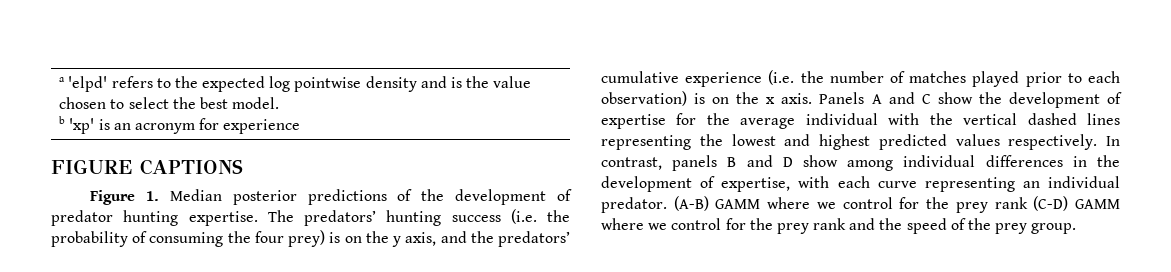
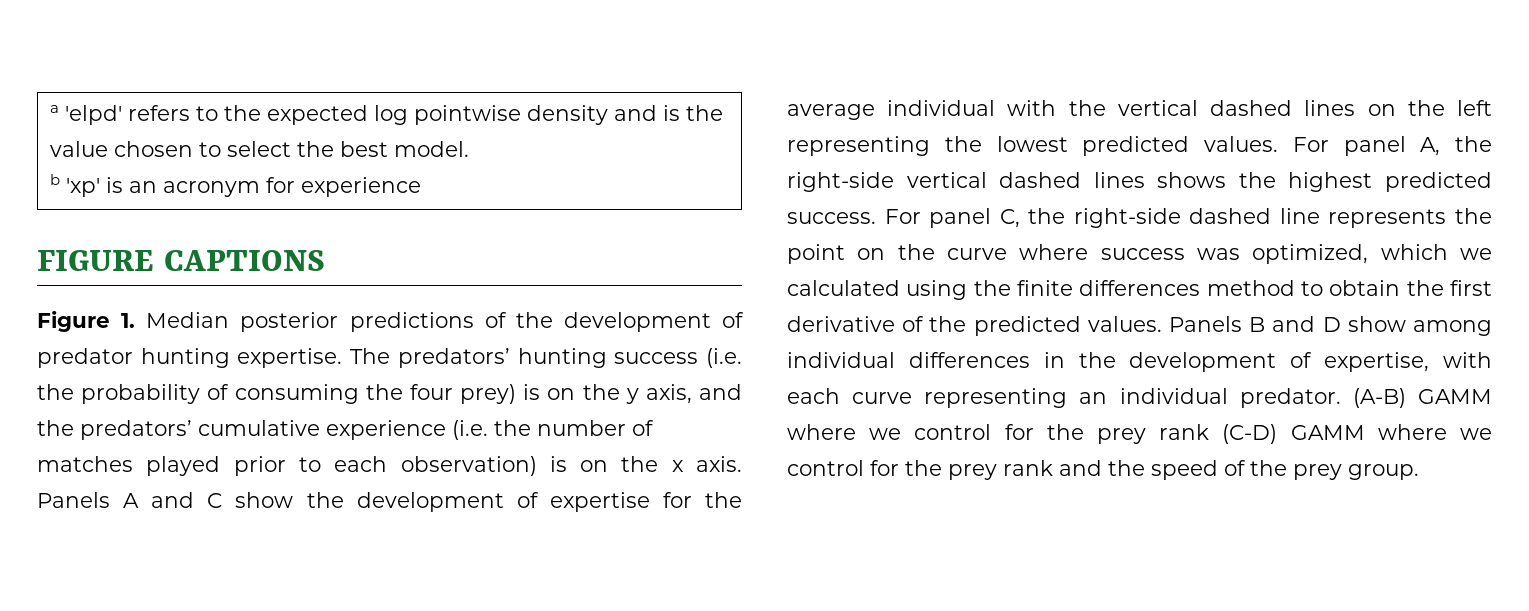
- Panels A and C show the development of expertise for the average individual with the vertical dashed lines representing the lowest and highest predicted values respectively. In contrast, panels B and D show among individual differences in the development of expertise, with each curve representing an individual predator.
+ Panels A and C show the development of expertise for the average individual with the vertical dashed lines on the left representing the lowest predicted values. For panel A, the right-side vertical dashed lines shows the highest predicted success. For panel C, the right-side dashed line represents the point on the curve where success was optimized, which we calculated using the finite differences method to obtain the first derivative of the predicted values. Panels B and D show among individual differences in the development of expertise, with each curve representing an individual predator.

